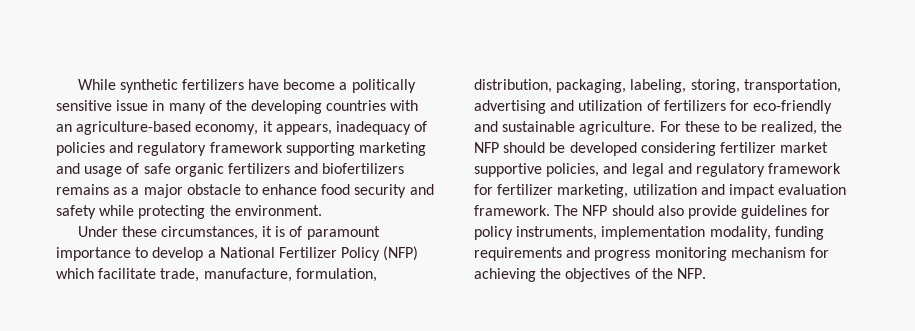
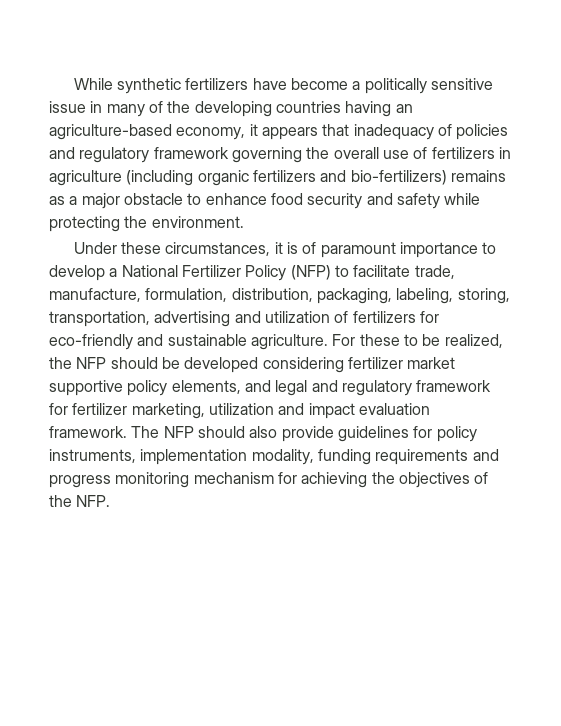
- While synthetic fertilizers have become a politically sensitive issue in many of the developing countries with an agriculture-based economy, it appears, inadequacy of policies and regulatory framework supporting marketing and usage of safe organic fertilizers and biofertilizers remains as a major obstacle to enhance food security and safety while protecting the environment.
+ While synthetic fertilizers have become a politically sensitive issue in many of the developing countries having an agriculture-based economy, it appears that inadequacy of policies and regulatory framework governing the overall use of fertilizers in agriculture (including organic fertilizers and bio-fertilizers) remains as a major obstacle to enhance food security and safety while protecting the environment.
- Under these circumstances, it is of paramount importance to develop a National Fertilizer Policy (NFP) which facilitate trade, manufacture, formulation, distribution, packaging, labeling, storing, transportation, advertising and utilization of fertilizers for eco-friendly and sustainable agriculture.
+ Under these circumstances, it is of paramount importance to develop a National Fertilizer Policy (NFP) to facilitate trade, manufacture, formulation, distribution, packaging, labeling, storing, transportation, advertising and utilization of fertilizers for eco-friendly and sustainable agriculture.
- For these to be realized, the NFP should be developed considering fertilizer market supportive policies, and legal and regulatory framework for fertilizer marketing, utilization and impact evaluation framework.
+ For these to be realized, the NFP should be developed considering fertilizer market supportive policy elements, and legal and regulatory framework for fertilizer marketing, utilization and impact evaluation framework.

